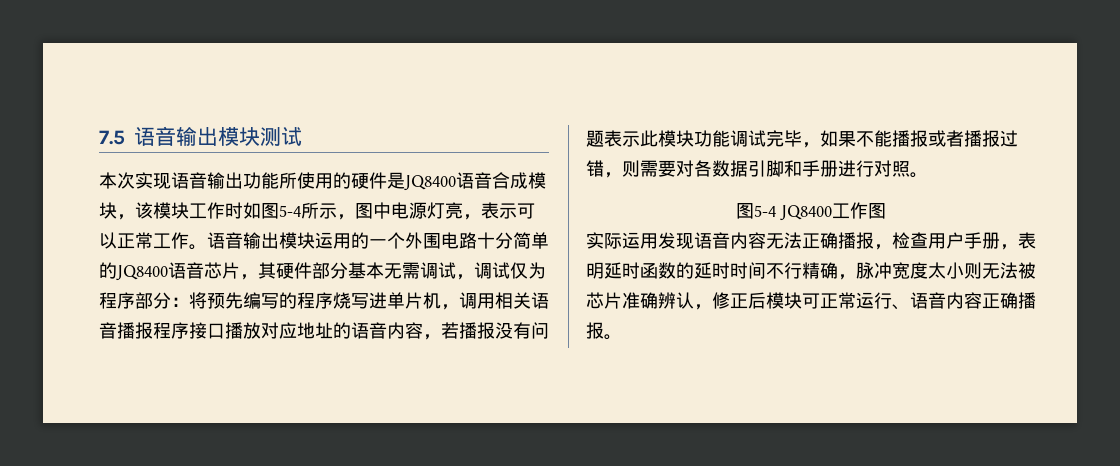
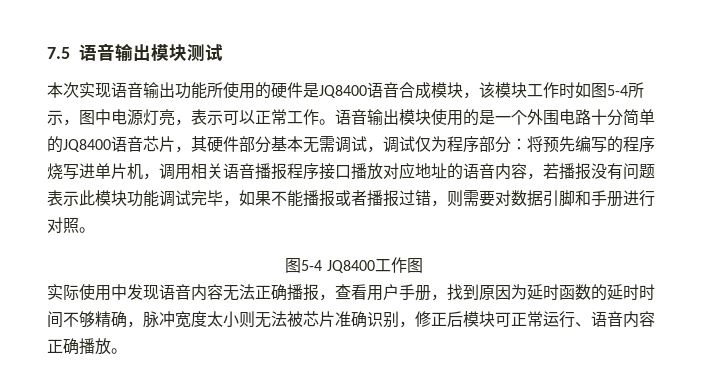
- 语音输出模块运用的一个外围电路十分简单的JQ8400语音芯片，其硬件部分基本无需调试，调试仅为程序部分：
+ 语音输出模块使用的是一个外围电路十分简单的JQ8400语音芯片，其硬件部分基本无需调试，调试仅为程序部分：
- 将预先编写的程序烧写进单片机，调用相关语音播报程序接口播放对应地址的语音内容，若播报没有问题表示此模块功能调试完毕，如果不能播报或者播报过错，则需要对各数据引脚和手册进行对照。
+ 将预先编写的程序烧写进单片机，调用相关语音播报程序接口播放对应地址的语音内容，若播报没有问题表示此模块功能调试完毕，如果不能播报或者播报过错，则需要对数据引脚和手册进行对照。
- 实际运用发现语音内容无法正确播报，检查用户手册，表明延时函数的延时时间不行精确，脉冲宽度太小则无法被芯片准确辨认，修正后模块可正常运行、语音内容正确播报。
+ 实际使用中发现语音内容无法正确播报，查看用户手册，找到原因为延时函数的延时时间不够精确，脉冲宽度太小则无法被芯片准确识别，修正后模块可正常运行、语音内容正确播放。

